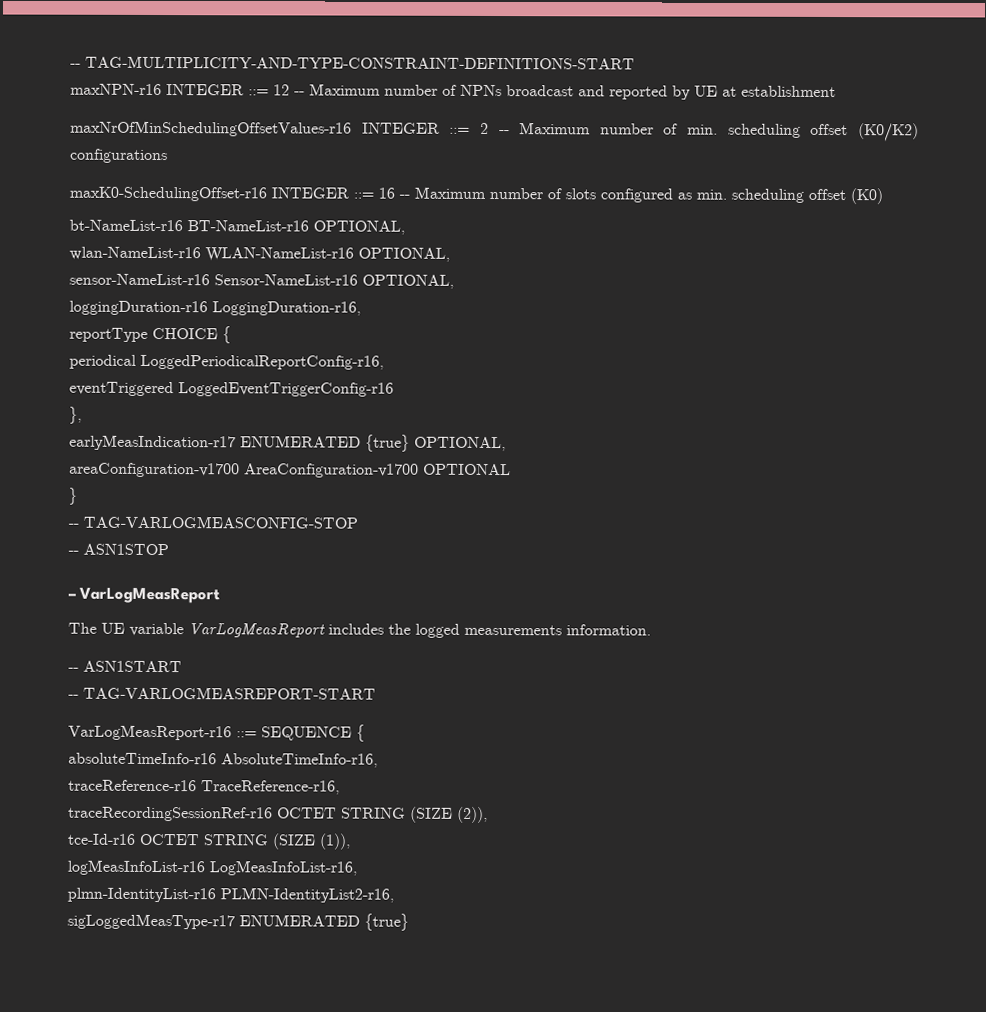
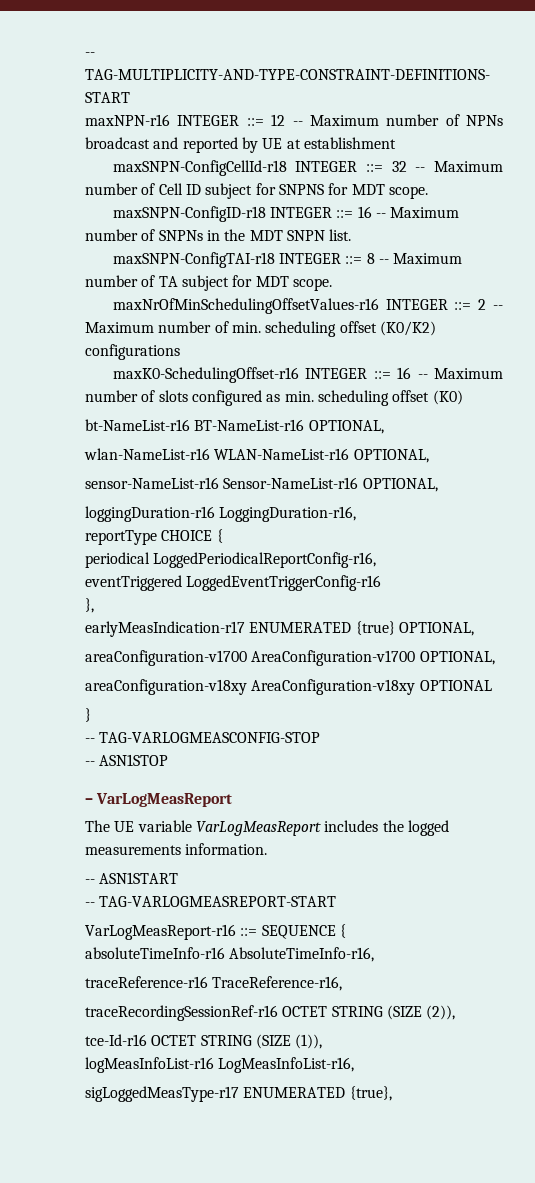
+ maxSNPN-ConfigCellId-r18 INTEGER ::= 32 -- Maximum number of Cell ID subject for SNPNS for MDT scope.
+ maxSNPN-ConfigID-r18 INTEGER ::= 16 -- Maximum number of SNPNs in the MDT SNPN list.
+ maxSNPN-ConfigTAI-r18 INTEGER ::= 8 -- Maximum number of TA subject for MDT scope.
- areaConfiguration-v1700 AreaConfiguration-v1700 OPTIONAL
+ areaConfiguration-v1700 AreaConfiguration-v1700 OPTIONAL,
+ areaConfiguration-v18xy AreaConfiguration-v18xy OPTIONAL
- plmn-IdentityList-r16 PLMN-IdentityList2-r16,
- sigLoggedMeasType-r17 ENUMERATED {true}
+ sigLoggedMeasType-r17 ENUMERATED {true},

